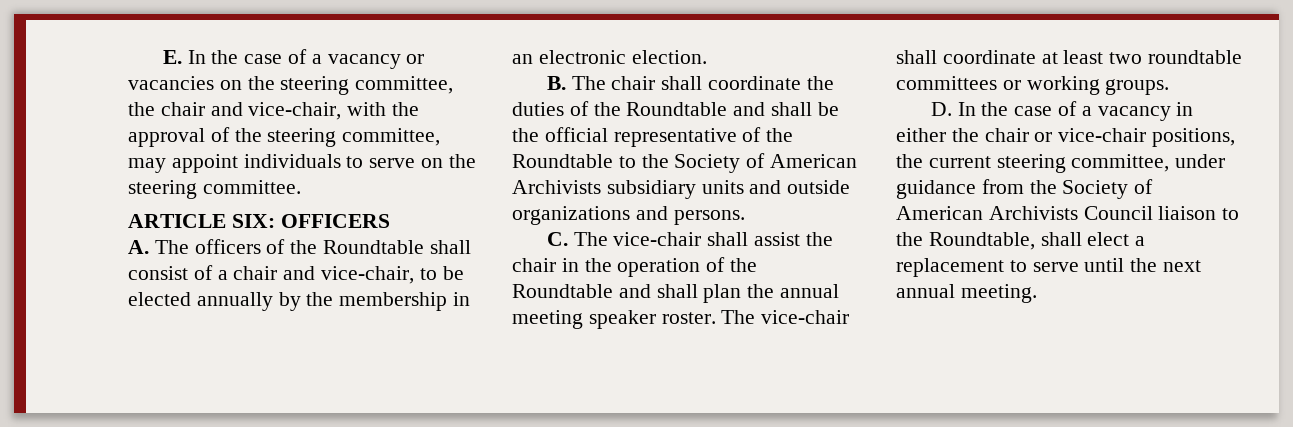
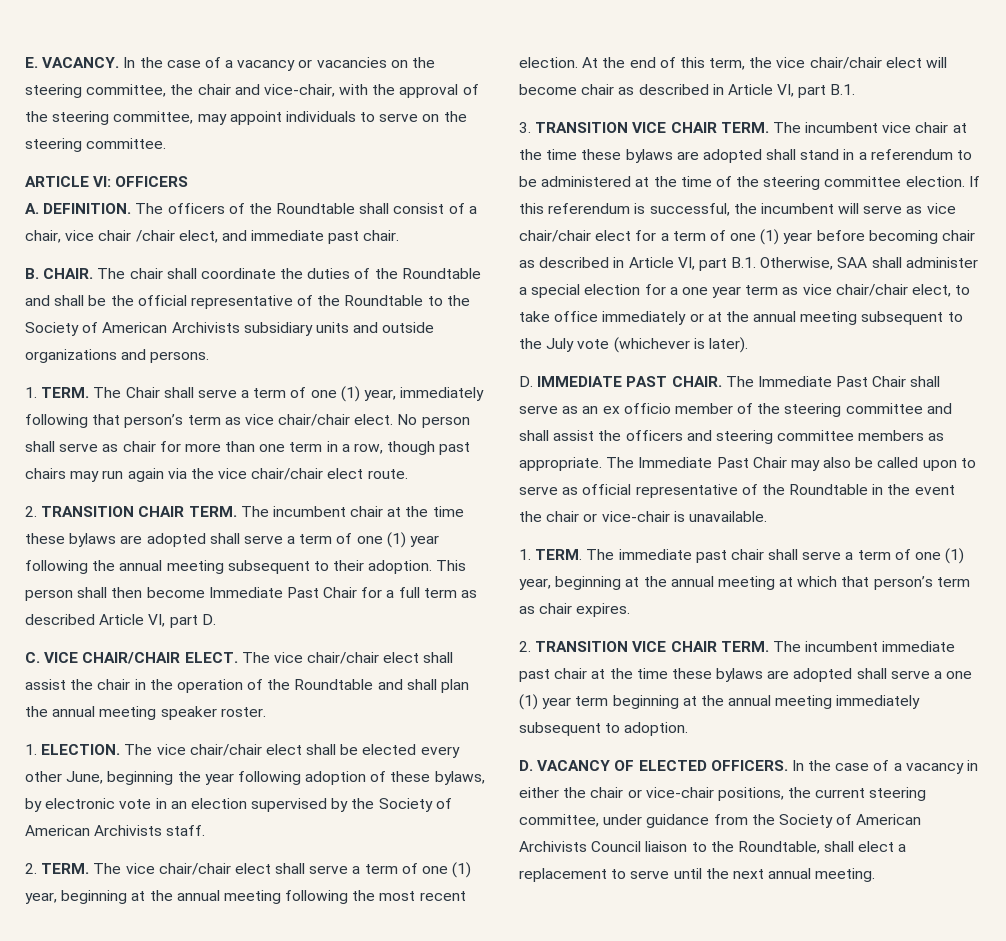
- E. In the case of a vacancy or vacancies on the steering committee, the chair and vice-chair, with the approval of the steering committee, may appoint individuals to serve on the steering committee.
+ E. VACANCY. In the case of a vacancy or vacancies on the steering committee, the chair and vice-chair, with the approval of the steering committee, may appoint individuals to serve on the steering committee.
- ARTICLE SIX: OFFICERS
+ ARTICLE VI: OFFICERS
- A. The officers of the Roundtable shall consist of a chair and vice-chair, to be elected annually by the membership in an electronic election.
+ A. DEFINITION. The officers of the Roundtable shall consist of a chair, vice chair /chair elect, and immediate past chair.
- B. The chair shall coordinate the duties of the Roundtable and shall be the official representative of the Roundtable to the Society of American Archivists subsidiary units and outside organizations and persons.
+ B. CHAIR. The chair shall coordinate the duties of the Roundtable and shall be the official representative of the Roundtable to the Society of American Archivists subsidiary units and outside organizations and persons.
- C. The vice-chair shall assist the chair in the operation of the Roundtable and shall plan the annual meeting speaker roster. The vice-chair shall coordinate at least two roundtable committees or working groups.
- D. In the case of a vacancy in either the chair or vice-chair positions, the current steering committee, under guidance from the Society of American Archivists Council liaison to the Roundtable, shall elect a replacement to serve until the next annual meeting.
+ 1. TERM. The Chair shall serve a term of one (1) year, immediately following that person’s term as vice chair/chair elect. No person shall serve as chair for more than one term in a row, though past chairs may run again via the vice chair/chair elect route.
+ 2. TRANSITION CHAIR TERM. The incumbent chair at the time these bylaws are adopted shall serve a term of one (1) year following the annual meeting subsequent to their adoption. This person shall then become Immediate Past Chair for a full term as described Article VI, part D.
+ C. VICE CHAIR/CHAIR ELECT. The vice chair/chair elect shall assist the chair in the operation of the Roundtable and shall plan the annual meeting speaker roster.
+ 1. ELECTION. The vice chair/chair elect shall be elected every other June, beginning the year following adoption of these bylaws, by electronic vote in an election supervised by the Society of American Archivists staff.
+ 2. TERM. The vice chair/chair elect shall serve a term of one (1) year, beginning at the annual meeting following the most recent election. At the end of this term, the vice chair/chair elect will become chair as described in Article VI, part B.1.
+ 3. TRANSITION VICE CHAIR TERM. The incumbent vice chair at the time these bylaws are adopted shall stand in a referendum to be administered at the time of the steering committee election. If this referendum is successful, the incumbent will serve as vice chair/chair elect for a term of one (1) year before becoming chair as described in Article VI, part B.1. Otherwise, SAA shall administer a special election for a one year term as vice chair/chair elect, to take office immediately or at the annual meeting subsequent to the July vote (whichever is later).
+ D. IMMEDIATE PAST CHAIR. The Immediate Past Chair shall serve as an ex officio member of the steering committee and shall assist the officers and steering committee members as appropriate. The Immediate Past Chair may also be called upon to serve as official representative of the Roundtable in the event the chair or vice-chair is unavailable.
+ 1. TERM. The immediate past chair shall serve a term of one (1) year, beginning at the annual meeting at which that person’s term as chair expires.
+ 2. TRANSITION VICE CHAIR TERM. The incumbent immediate past chair at the time these bylaws are adopted shall serve a one (1) year term beginning at the annual meeting immediately subsequent to adoption.
+ D. VACANCY OF ELECTED OFFICERS. In the case of a vacancy in either the chair or vice-chair positions, the current steering committee, under guidance from the Society of American Archivists Council liaison to the Roundtable, shall elect a replacement to serve until the next annual meeting.

